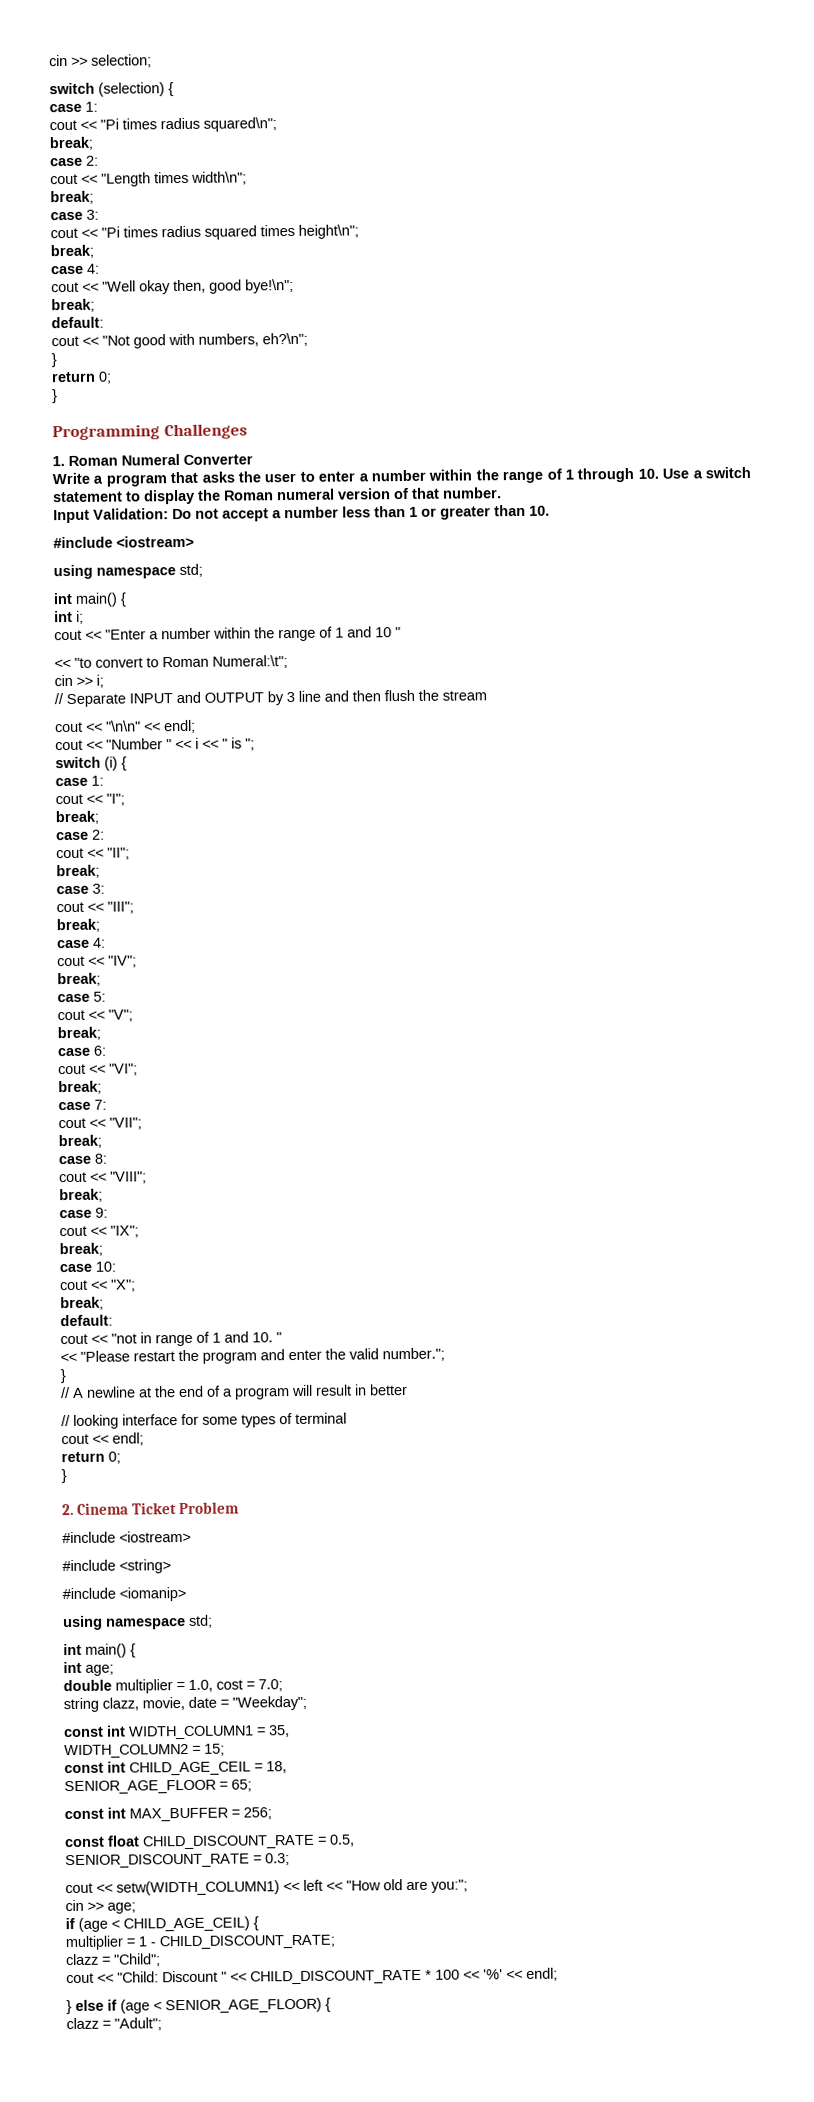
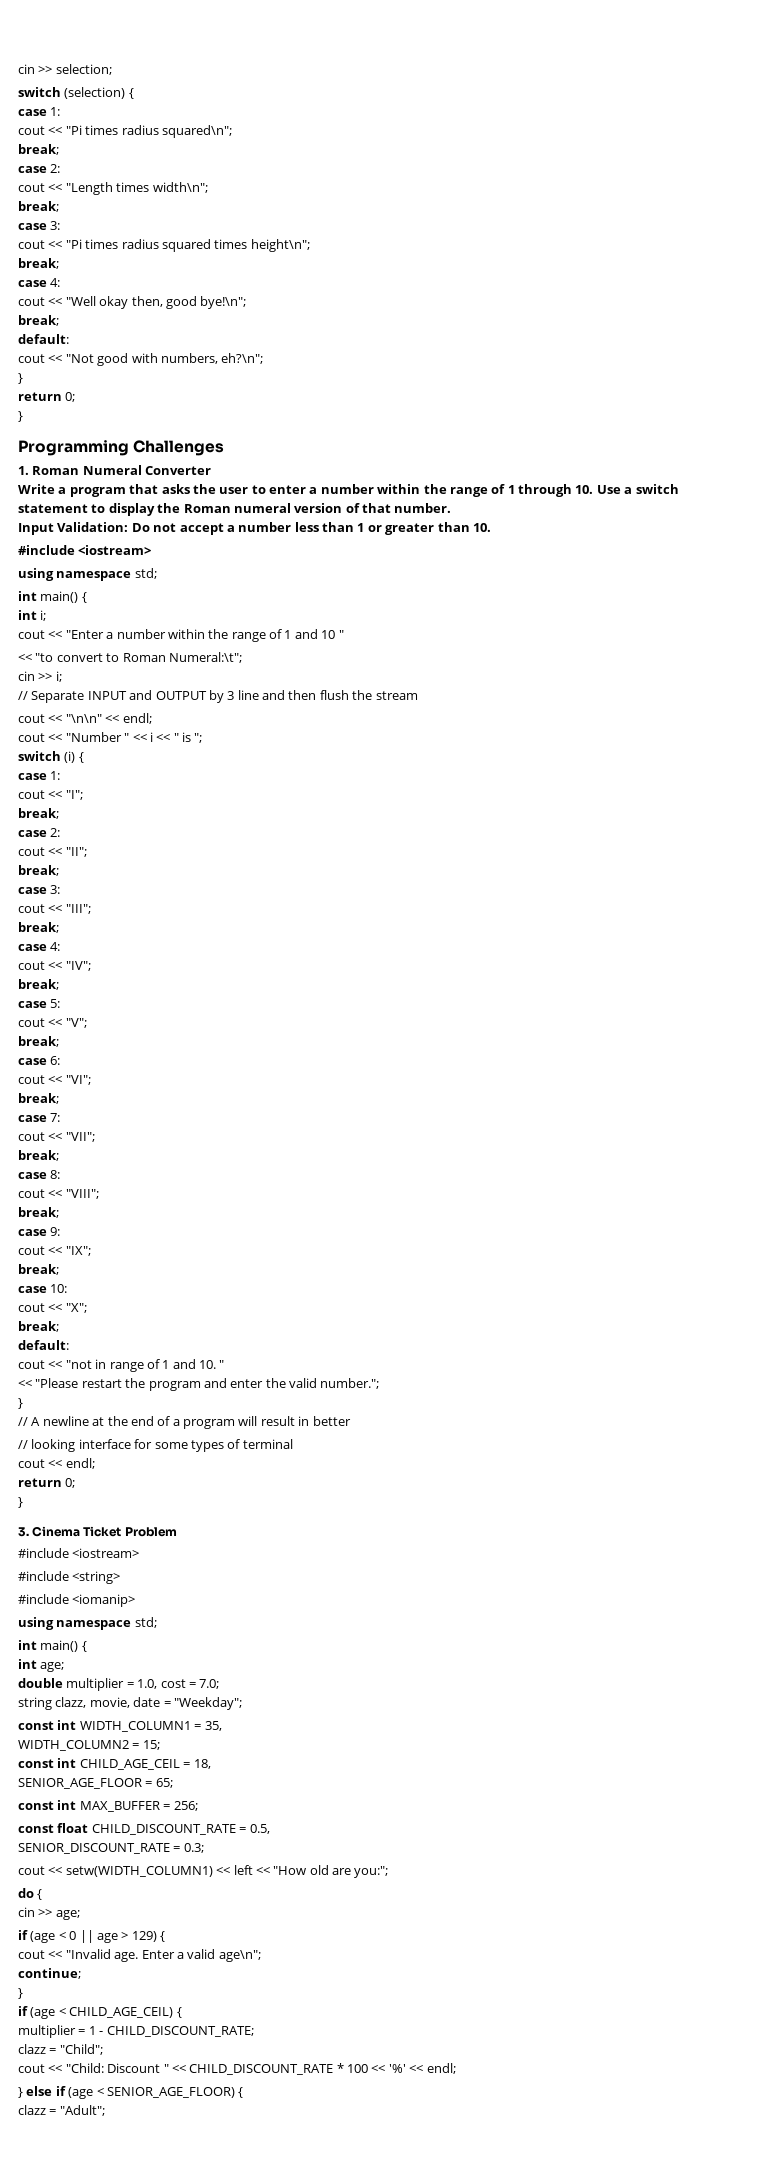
- 2. Cinema Ticket Problem
+ 3. Cinema Ticket Problem
+ do {
+ if (age < 0 || age > 129) {
+ cout << "Invalid age. Enter a valid age\n";
+ continue;
+ }

